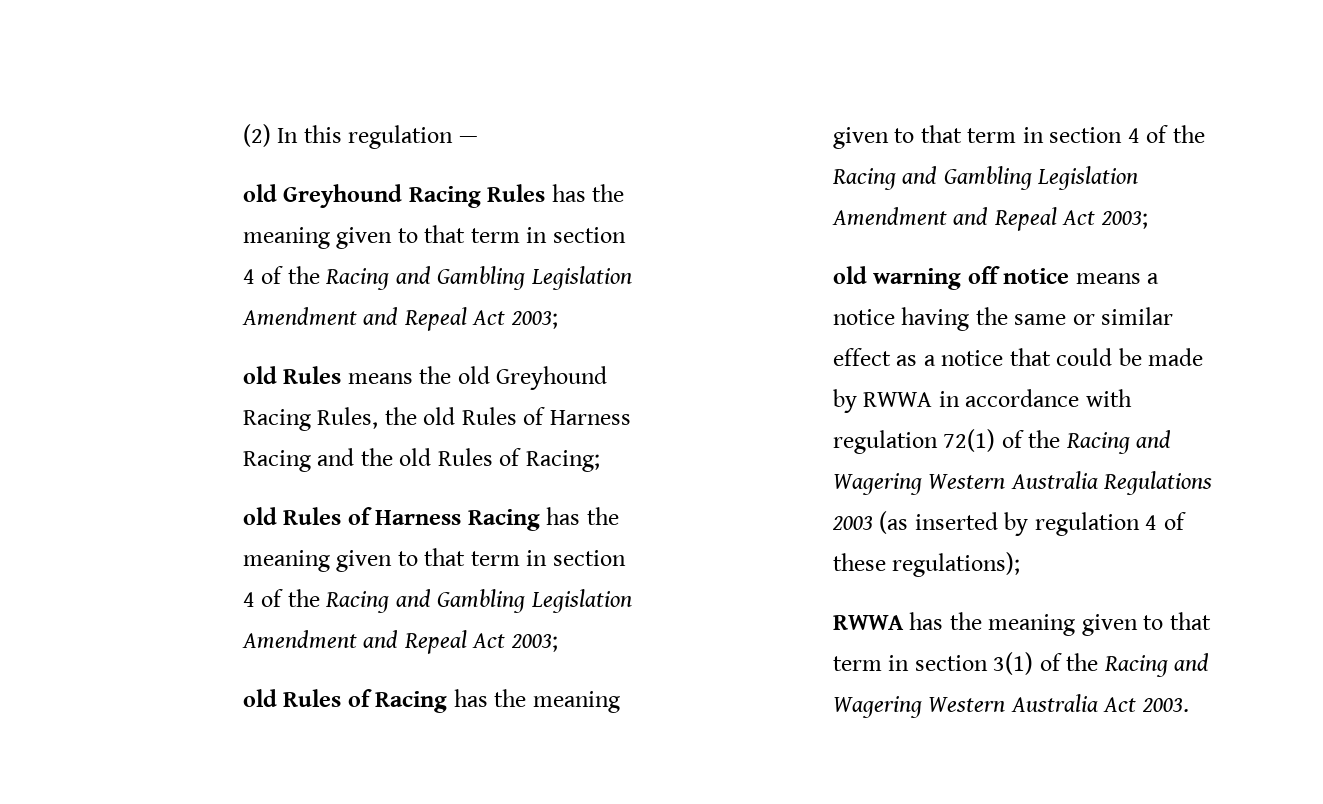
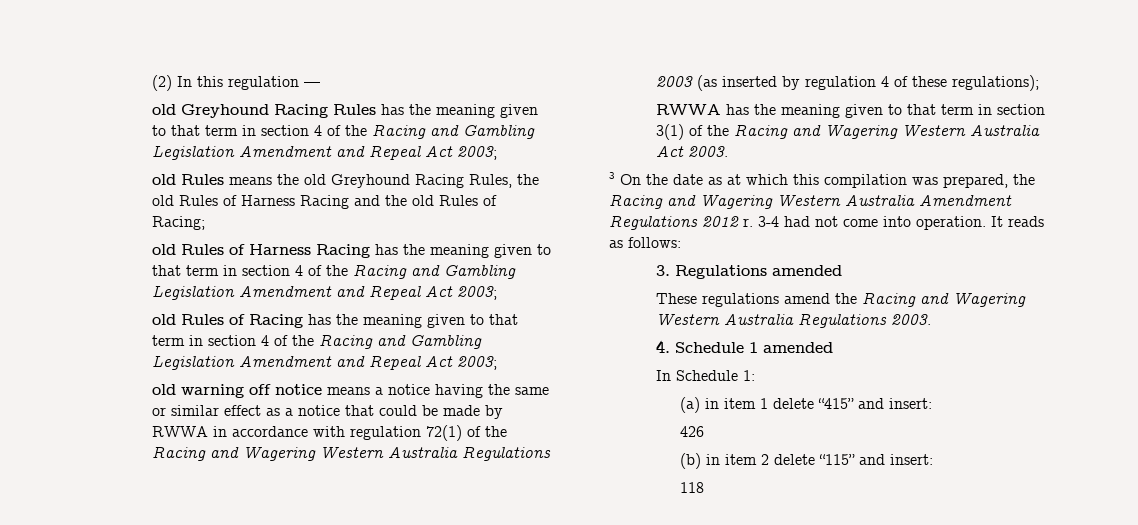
+ 3 On the date as at which this compilation was prepared, the Racing and Wagering Western Australia Amendment Regulations 2012 r. 3-4 had not come into operation. It reads as follows:
+ 3. Regulations amended
+ These regulations amend the Racing and Wagering Western Australia Regulations 2003.
+ 4. Schedule 1 amended
+ In Schedule 1:
+ (a) in item 1 delete “415” and insert:
+ 426
+ (b) in item 2 delete “115” and insert:
+ 118

